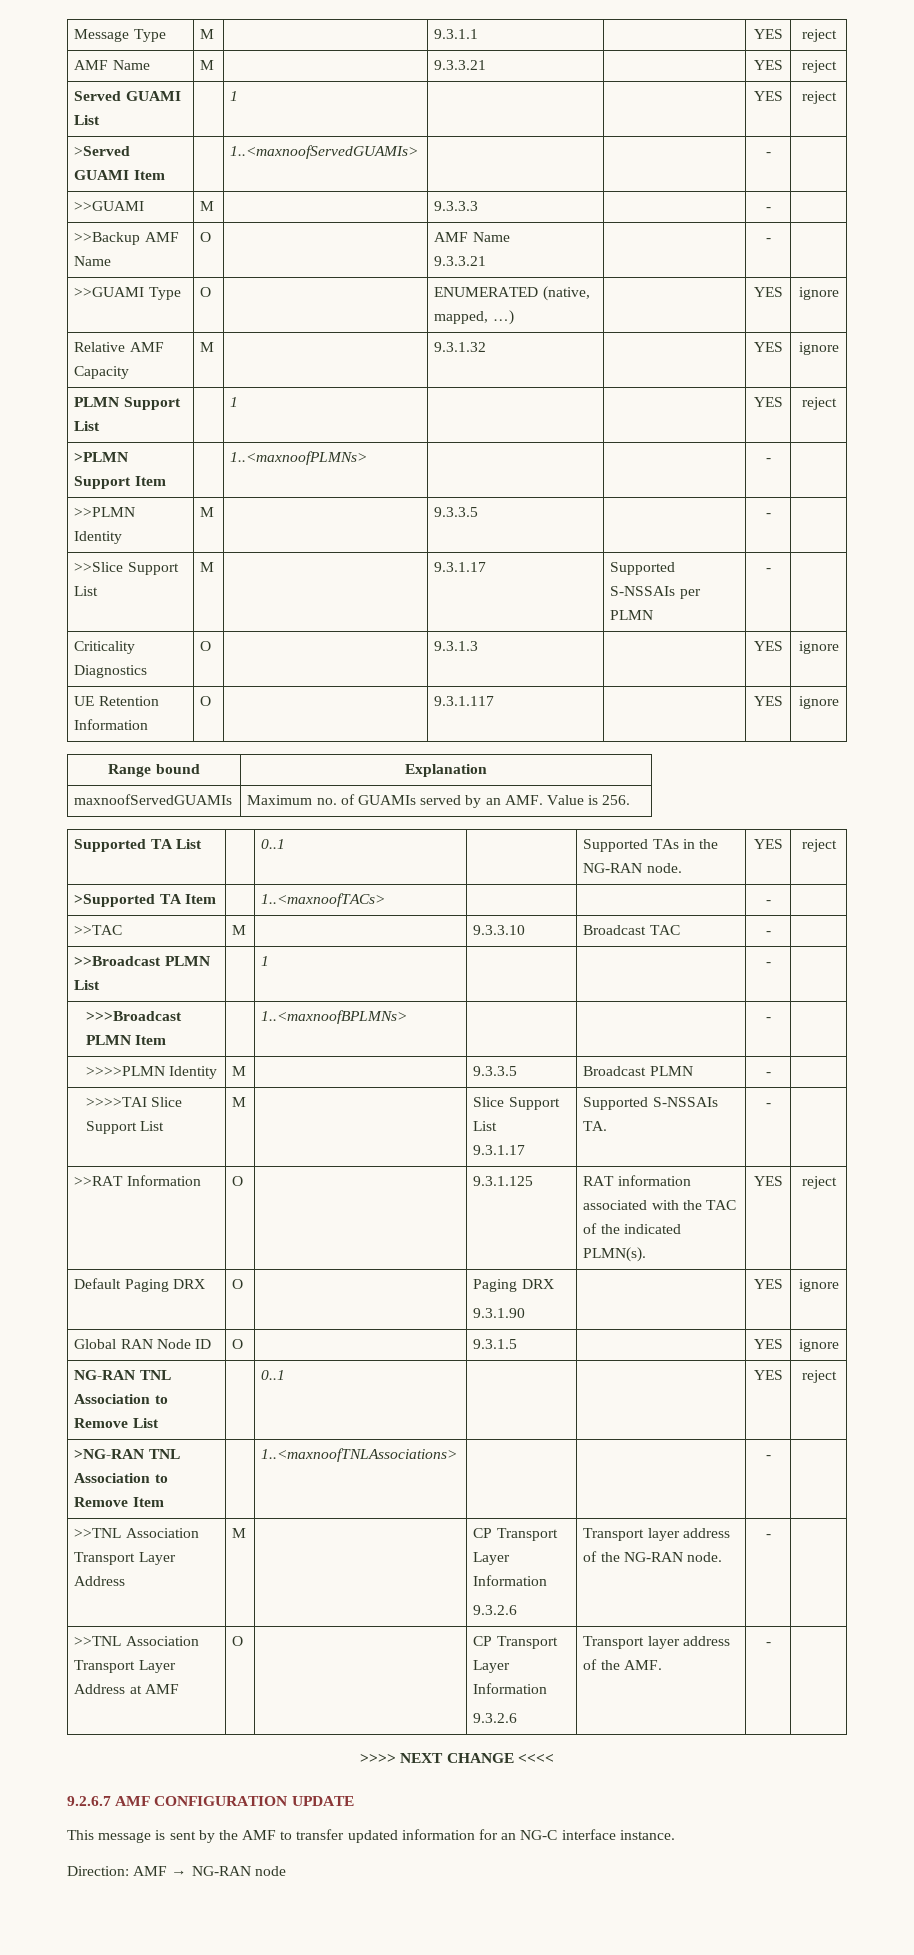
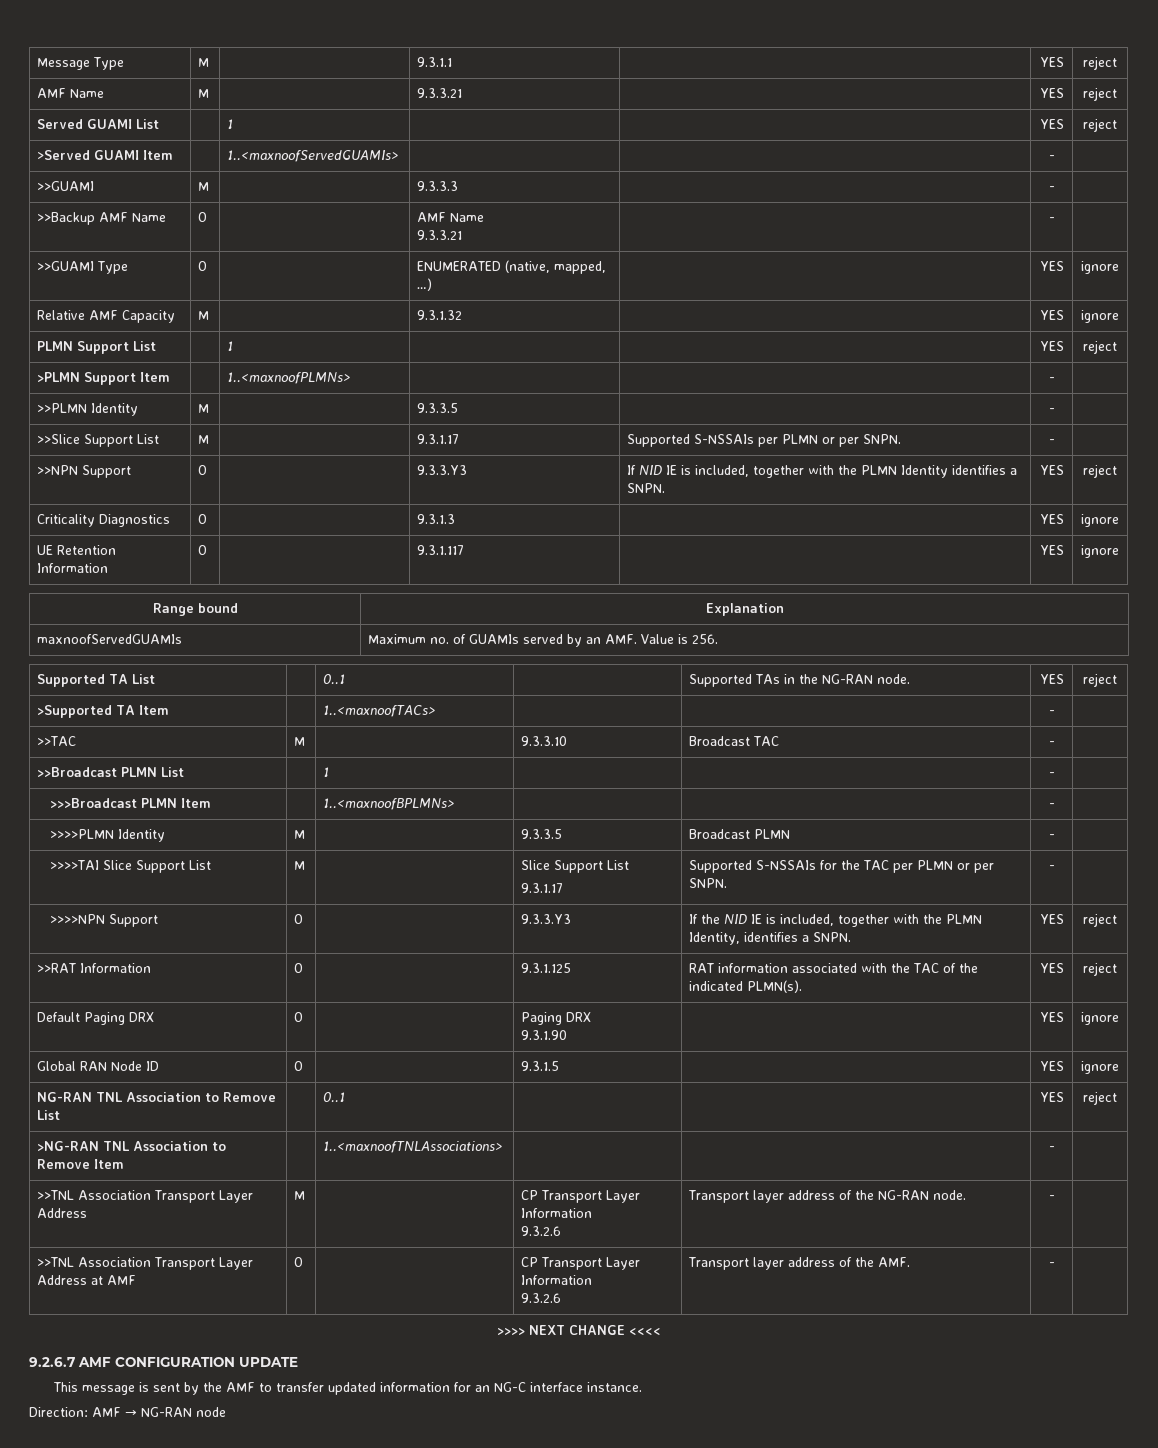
- >>Slice Support List | M | | 9.3.1.17 | Supported S-NSSAIs per PLMN | - |
+ >>Slice Support List | M | | 9.3.1.17 | Supported S-NSSAIs per PLMN or per SNPN. | - |
+ >>NPN Support | O | | 9.3.3.Y3 | If NID IE is included, together with the PLMN Identity identifies a SNPN. | YES | reject
  >>>>TAI Slice Support List | M | | Slice Support List
- 9.3.1.17 | Supported S-NSSAIs TA. | - |
+ 9.3.1.17 | Supported S-NSSAIs for the TAC per PLMN or per SNPN. | - |
+ >>>>NPN Support | O | | 9.3.3.Y3 | If the NID IE is included, together with the PLMN Identity, identifies a SNPN. | YES | reject

